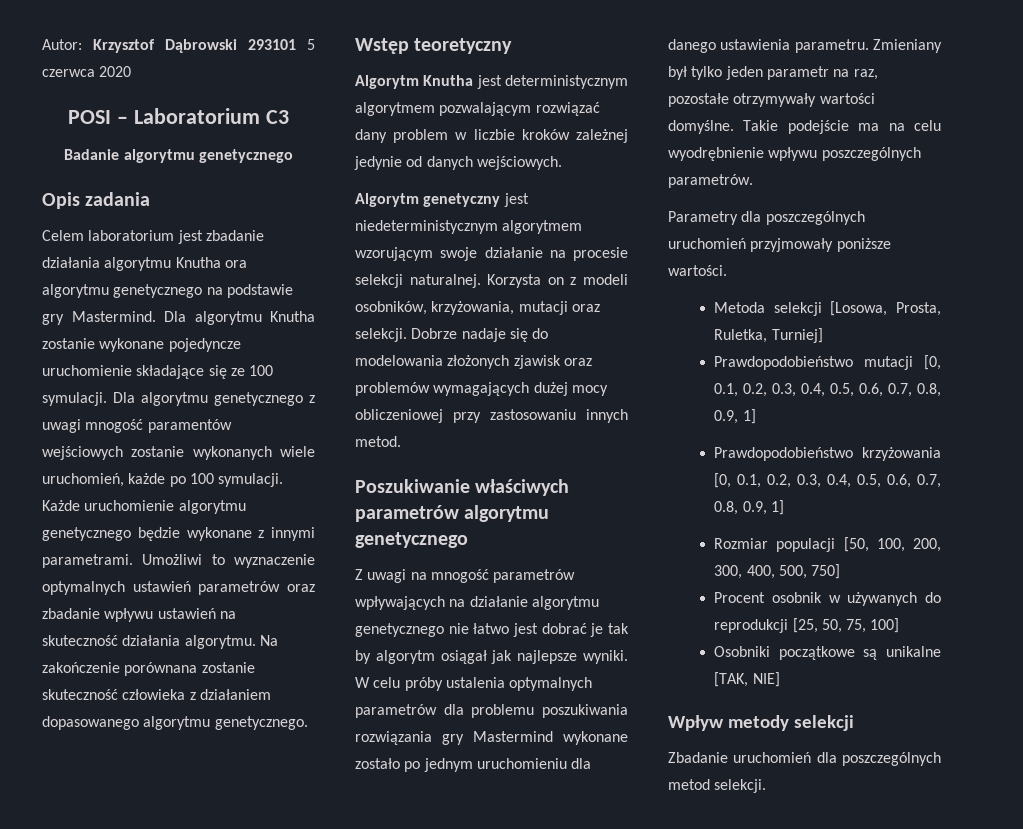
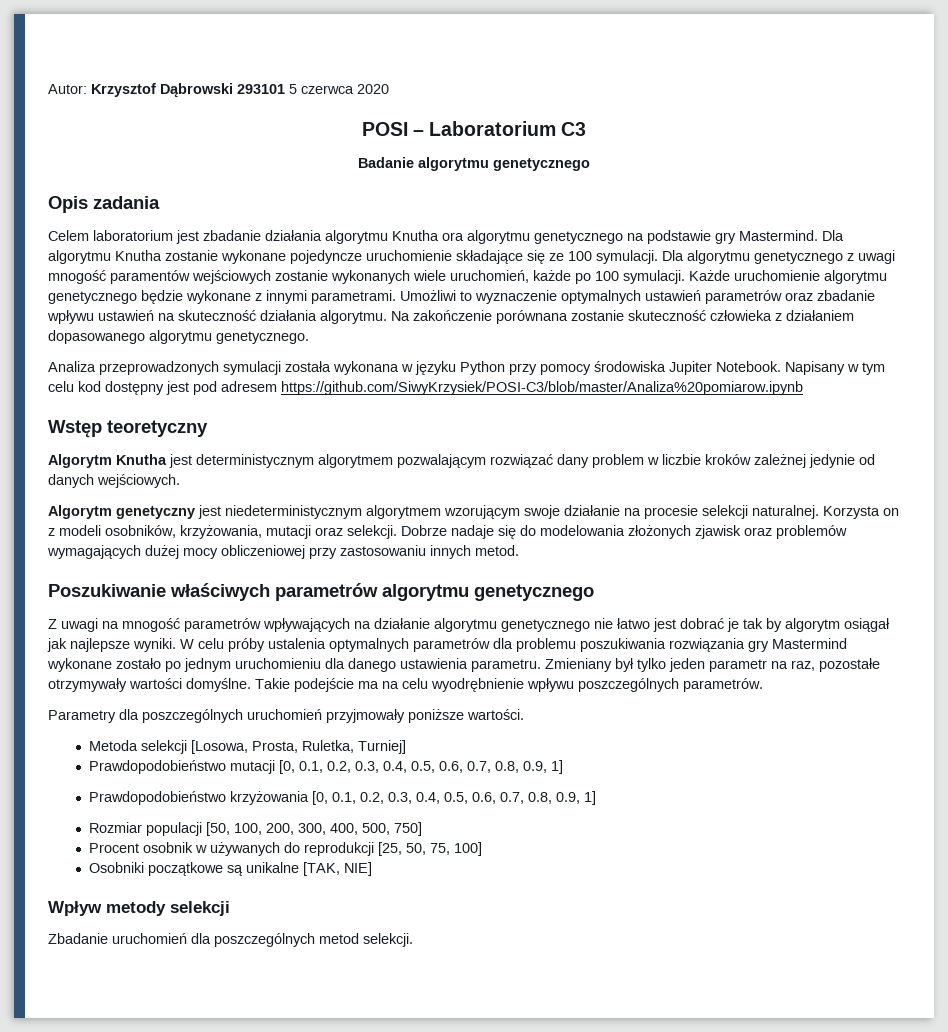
+ Analiza przeprowadzonych symulacji została wykonana w języku Python przy pomocy środowiska Jupiter Notebook. Napisany w tym celu kod dostępny jest pod adresem https://github.com/SiwyKrzysiek/POSI-C3/blob/master/Analiza%20pomiarow.ipynb

